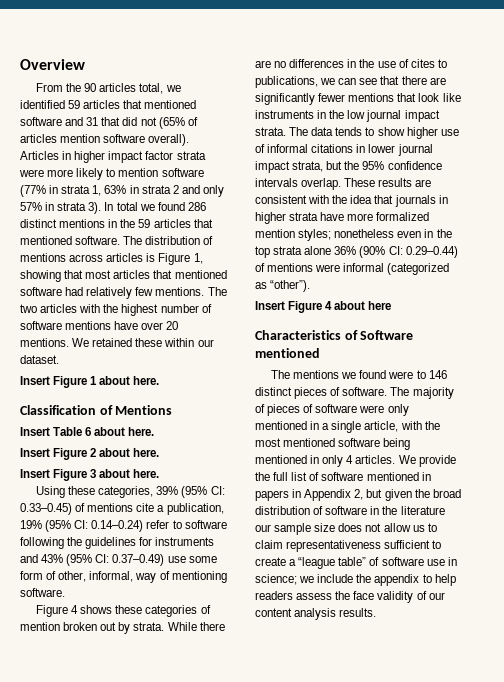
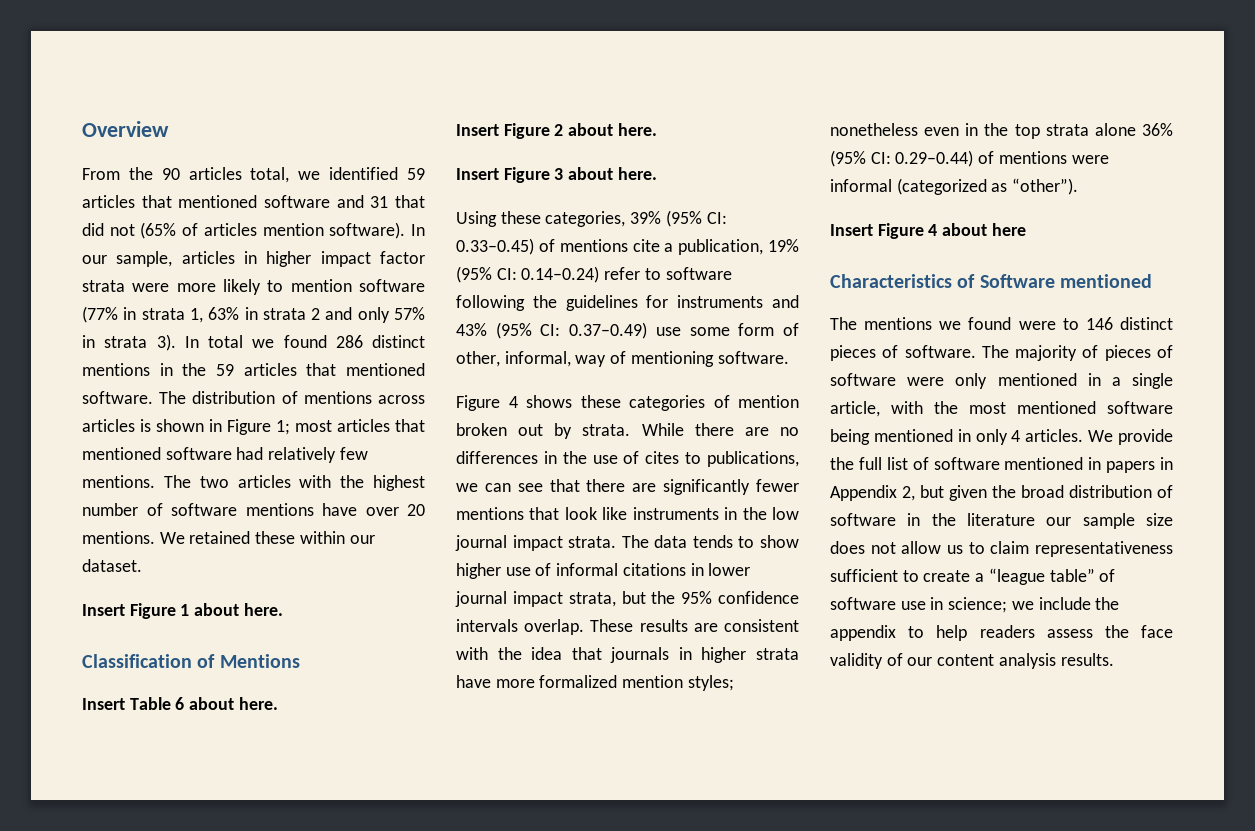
- From the 90 articles total, we identified 59 articles that mentioned software and 31 that did not (65% of articles mention software overall). Articles in higher impact factor strata were more likely to mention software (77% in strata 1, 63% in strata 2 and only 57% in strata 3).
+ From the 90 articles total, we identified 59 articles that mentioned software and 31 that did not (65% of articles mention software). In our sample, articles in higher impact factor strata were more likely to mention software (77% in strata 1, 63% in strata 2 and only 57% in strata 3).
- The distribution of mentions across articles is Figure 1, showing that most articles that mentioned software had relatively few mentions.
+ The distribution of mentions across articles is shown in Figure 1; most articles that mentioned software had relatively few mentions.
- These results are consistent with the idea that journals in higher strata have more formalized mention styles; nonetheless even in the top strata alone 36% (90% CI: 0.29–0.44) of mentions were informal (categorized as “other”).
+ These results are consistent with the idea that journals in higher strata have more formalized mention styles; nonetheless even in the top strata alone 36% (95% CI: 0.29–0.44) of mentions were informal (categorized as “other”).

